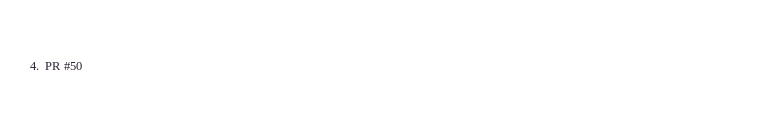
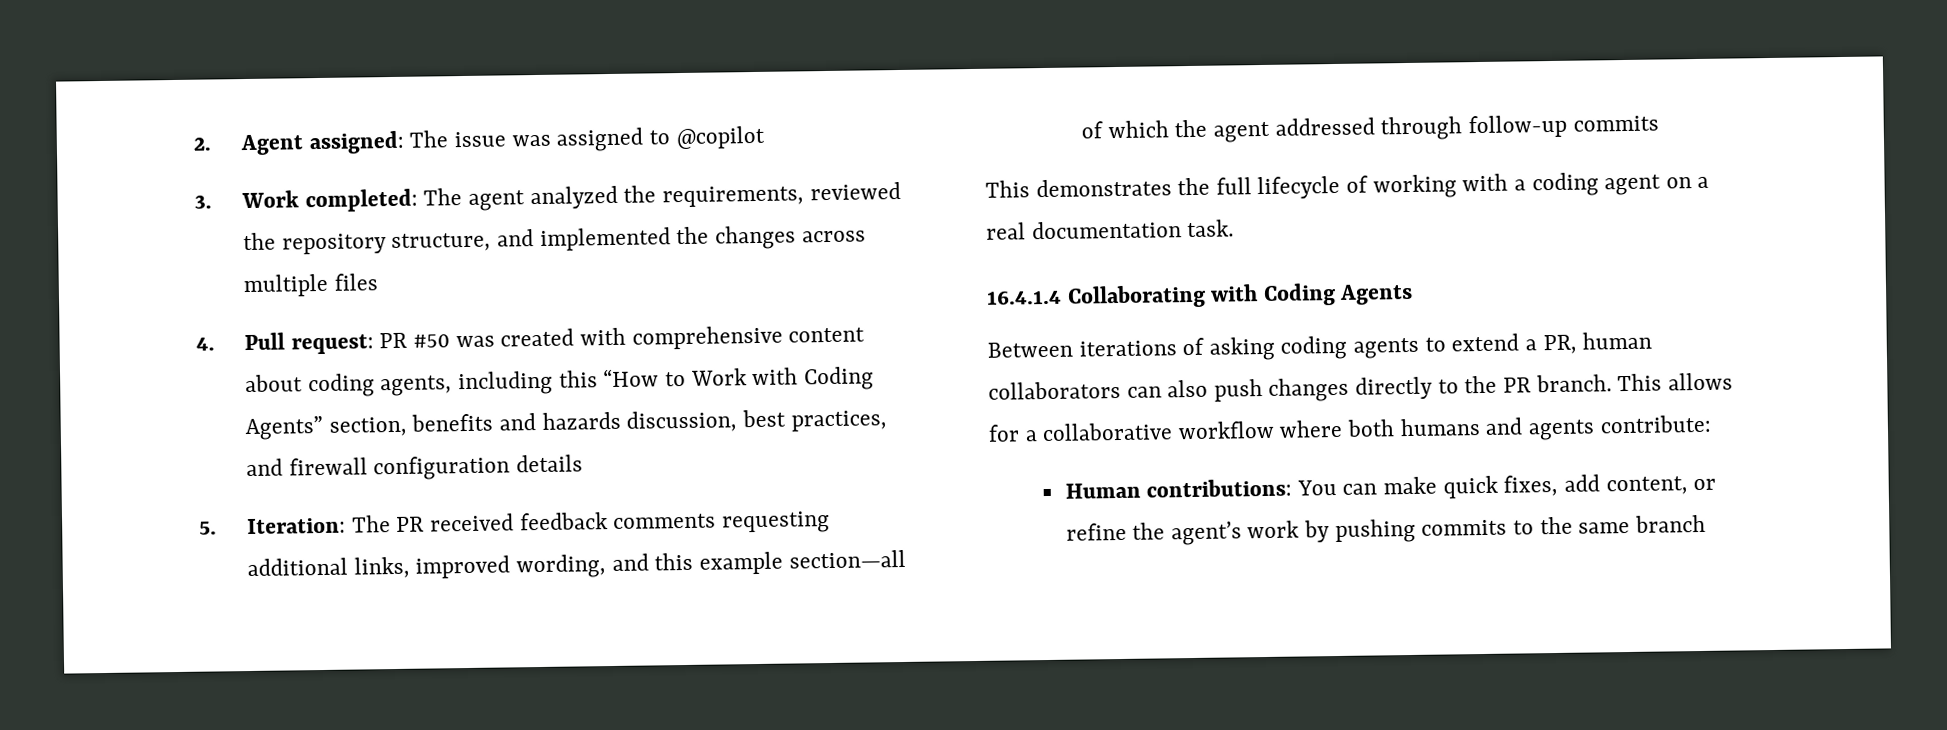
- 4. PR #50
+ 2. Agent assigned: The issue was assigned to @copilot
+ 3. Work completed: The agent analyzed the requirements, reviewed the repository structure, and implemented the changes across multiple files
+ 4. Pull request: PR #50 was created with comprehensive content about coding agents, including this “How to Work with Coding Agents” section, benefits and hazards discussion, best practices, and firewall configuration details
+ 5. Iteration: The PR received feedback comments requesting additional links, improved wording, and this example section—all of which the agent addressed through follow-up commits
+ This demonstrates the full lifecycle of working with a coding agent on a real documentation task.
+ 16.4.1.4 Collaborating with Coding Agents
+ Between iterations of asking coding agents to extend a PR, human collaborators can also push changes directly to the PR branch. This allows for a collaborative workflow where both humans and agents contribute:
+ Human contributions: You can make quick fixes, add content, or refine the agent’s work by pushing commits to the same branch

